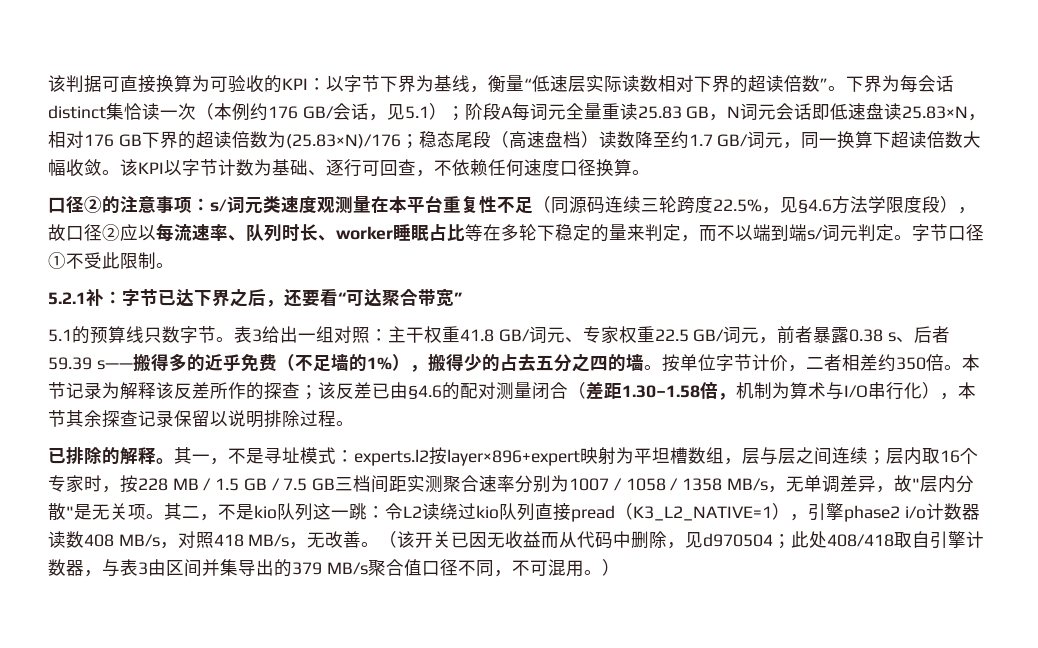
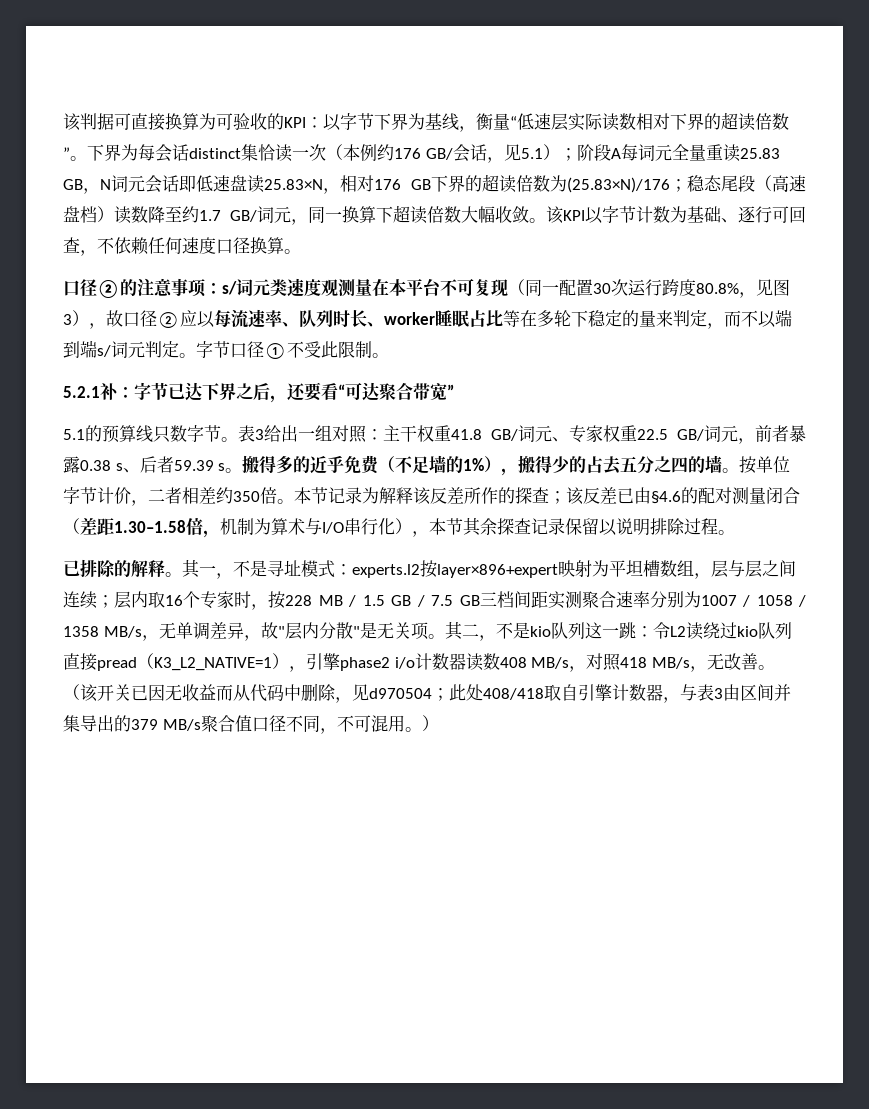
- 口径②的注意事项：s/词元类速度观测量在本平台重复性不足（同源码连续三轮跨度22.5%，见§4.6方法学限度段），故口径②应以每流速率、队列时长、worker睡眠占比等在多轮下稳定的量来判定，而不以端到端s/词元判定。
+ 口径②的注意事项：s/词元类速度观测量在本平台不可复现（同一配置30次运行跨度80.8%，见图3），故口径②应以每流速率、队列时长、worker睡眠占比等在多轮下稳定的量来判定，而不以端到端s/词元判定。
- 表3给出一组对照：主干权重41.8 GB/词元、专家权重22.5 GB/词元，前者暴露0.38 s、后者59.39 s——搬得多的近乎免费（不足墙的1%），搬得少的占去五分之四的墙。
+ 表3给出一组对照：主干权重41.8 GB/词元、专家权重22.5 GB/词元，前者暴露0.38 s、后者59.39 s。搬得多的近乎免费（不足墙的1%），搬得少的占去五分之四的墙。

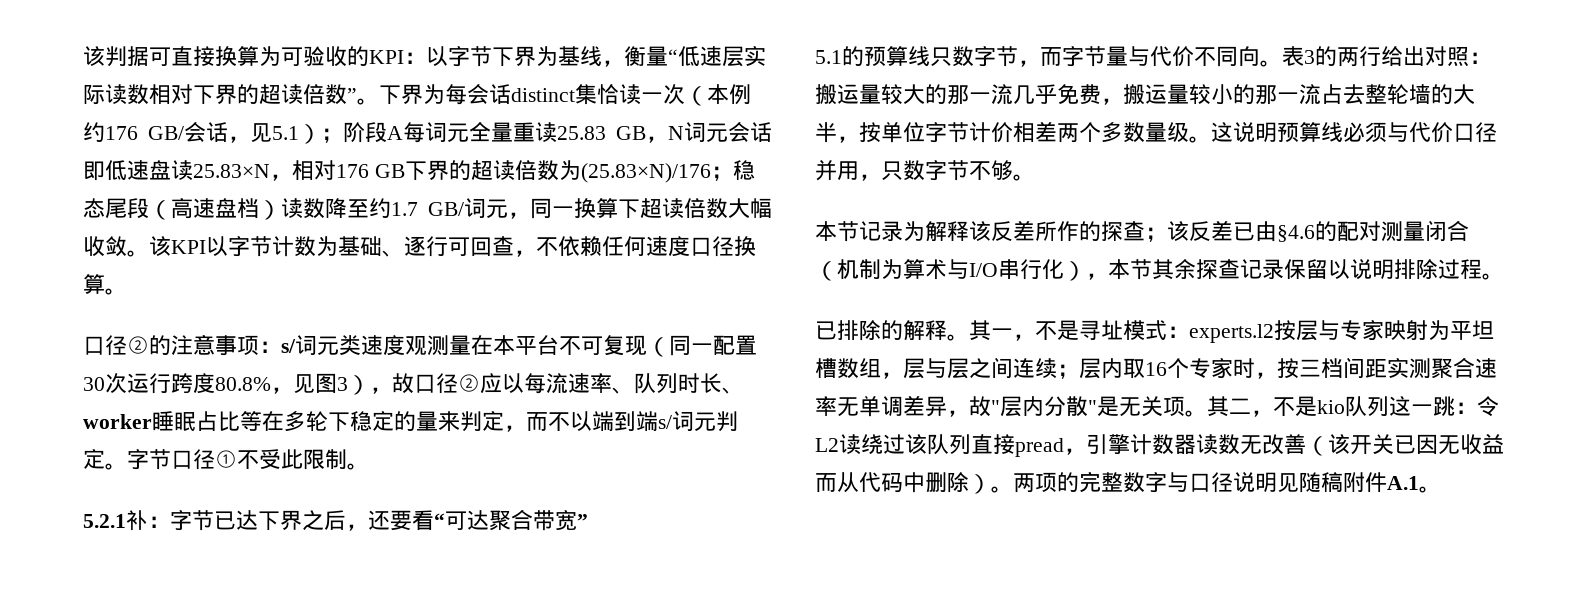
- 5.1的预算线只数字节。表3给出一组对照：主干权重41.8 GB/词元、专家权重22.5 GB/词元，前者暴露0.38 s、后者59.39 s。搬得多的近乎免费（不足墙的1%），搬得少的占去五分之四的墙。按单位字节计价，二者相差约350倍。本节记录为解释该反差所作的探查；该反差已由§4.6的配对测量闭合（差距1.30–1.58倍，机制为算术与I/O串行化），本节其余探查记录保留以说明排除过程。
+ 5.1的预算线只数字节，而字节量与代价不同向。表3的两行给出对照：搬运量较大的那一流几乎免费，搬运量较小的那一流占去整轮墙的大半，按单位字节计价相差两个多数量级。这说明预算线必须与代价口径并用，只数字节不够。
+ 本节记录为解释该反差所作的探查；该反差已由§4.6的配对测量闭合（机制为算术与I/O串行化），本节其余探查记录保留以说明排除过程。
- 其一，不是寻址模式：experts.l2按layer×896+expert映射为平坦槽数组，层与层之间连续；层内取16个专家时，按228 MB / 1.5 GB / 7.5 GB三档间距实测聚合速率分别为1007 / 1058 / 1358 MB/s，无单调差异，故"层内分散"是无关项。
+ 其一，不是寻址模式：experts.l2按层与专家映射为平坦槽数组，层与层之间连续；层内取16个专家时，按三档间距实测聚合速率无单调差异，故"层内分散"是无关项。
- 其二，不是kio队列这一跳：令L2读绕过kio队列直接pread（K3_L2_NATIVE=1），引擎phase2 i/o计数器读数408 MB/s，对照418 MB/s，无改善。（该开关已因无收益而从代码中删除，见d970504；此处408/418取自引擎计数器，与表3由区间并集导出的379 MB/s聚合值口径不同，不可混用。）
+ 其二，不是kio队列这一跳：令L2读绕过该队列直接pread，引擎计数器读数无改善（该开关已因无收益而从代码中删除）。两项的完整数字与口径说明见随稿附件A.1。

